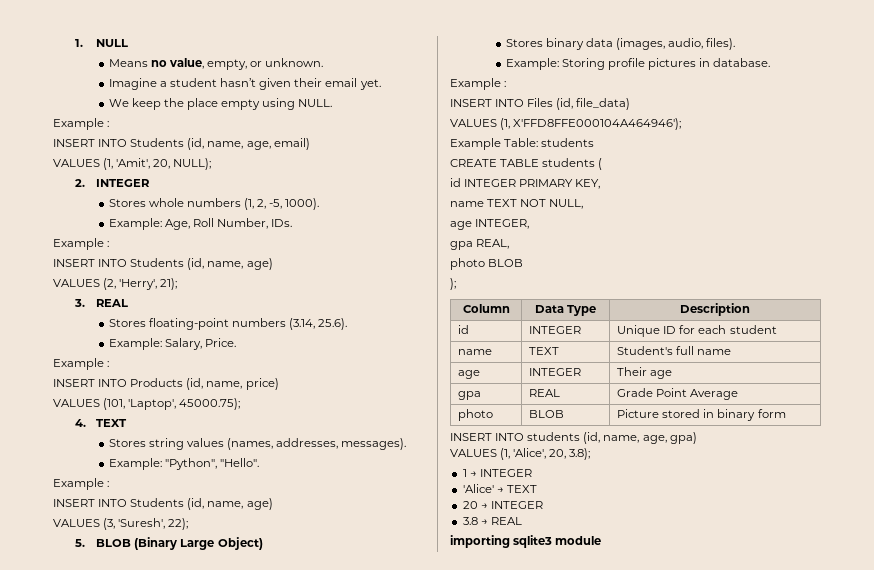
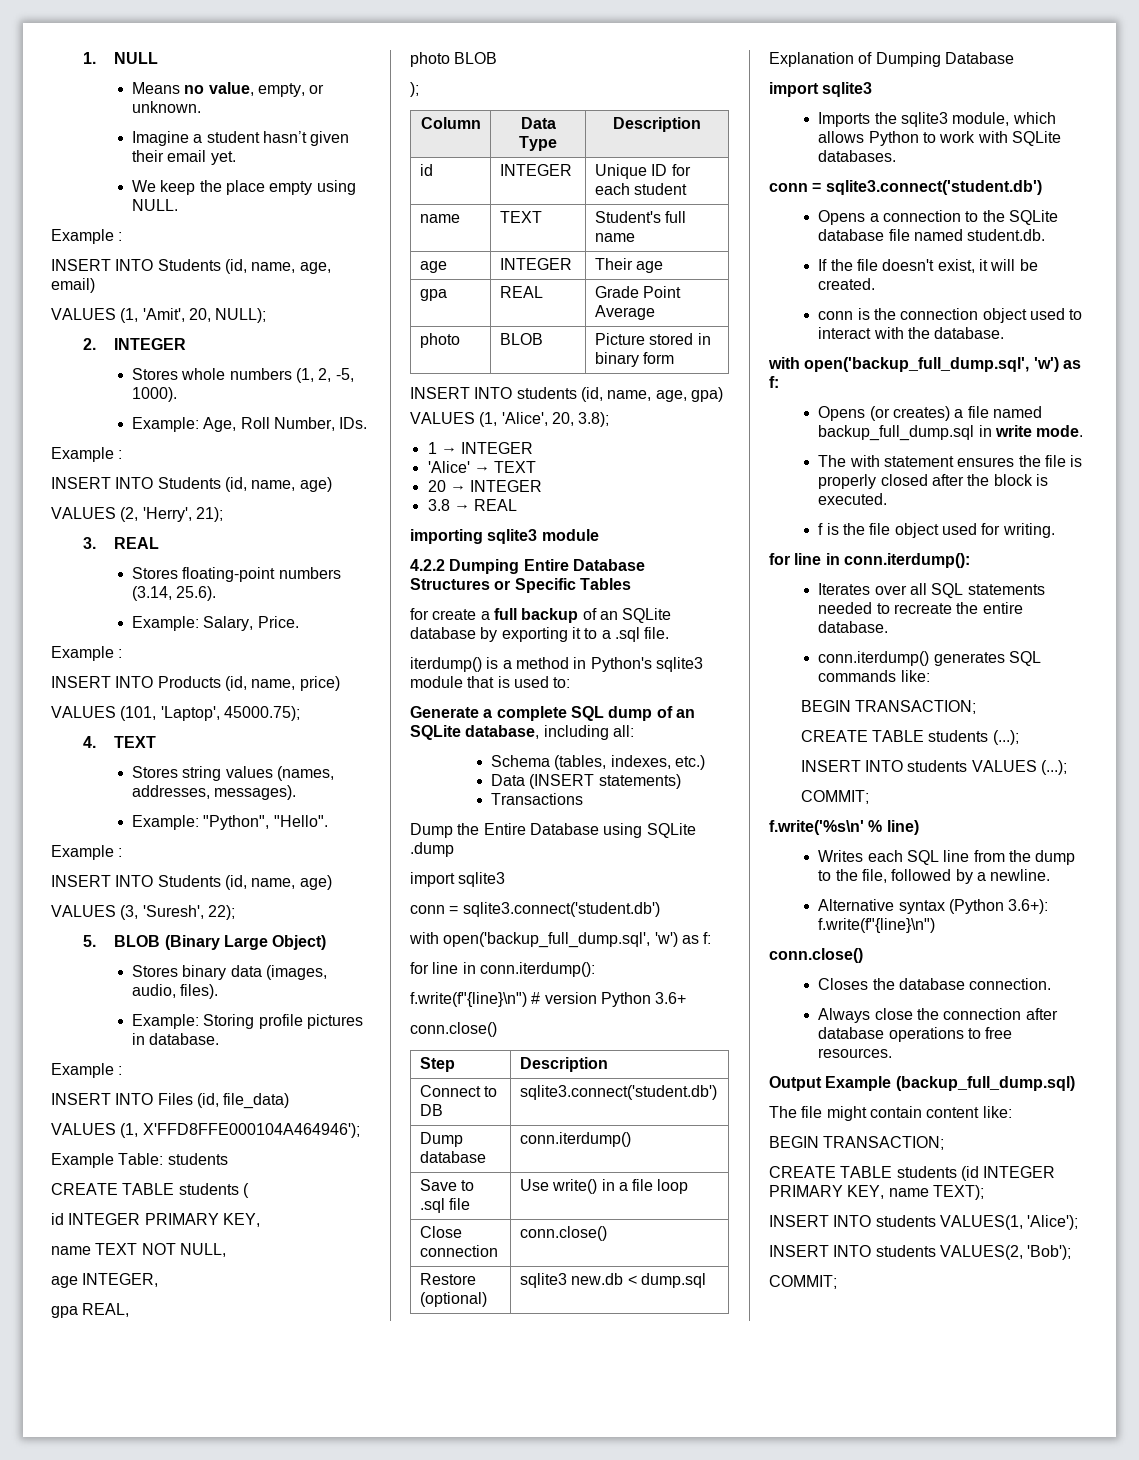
+ 4.2.2 Dumping Entire Database Structures or Specific Tables
+ for create a full backup of an SQLite database by exporting it to a .sql file.
+ iterdump() is a method in Python's sqlite3 module that is used to:
+ Generate a complete SQL dump of an SQLite database, including all:
+ Schema (tables, indexes, etc.)
+ Data (INSERT statements)
+ Transactions
+ Dump the Entire Database using SQLite .dump
+ import sqlite3
+ conn = sqlite3.connect('student.db')
+ with open('backup_full_dump.sql', 'w') as f:
+ for line in conn.iterdump():
+ f.write(f"{line}\n") # version Python 3.6+
+ conn.close()
+ Step | Description
+ Connect to DB | sqlite3.connect('student.db')
+ Dump database | conn.iterdump()
+ Save to .sql file | Use write() in a file loop
+ Close connection | conn.close()
+ Restore (optional) | sqlite3 new.db < dump.sql
+ Explanation of Dumping Database
+ import sqlite3
+ Imports the sqlite3 module, which allows Python to work with SQLite databases.
+ conn = sqlite3.connect('student.db')
+ Opens a connection to the SQLite database file named student.db.
+ If the file doesn't exist, it will be created.
+ conn is the connection object used to interact with the database.
+ with open('backup_full_dump.sql', 'w') as f:
+ Opens (or creates) a file named backup_full_dump.sql in write mode.
+ The with statement ensures the file is properly closed after the block is executed.
+ f is the file object used for writing.
+ for line in conn.iterdump():
+ Iterates over all SQL statements needed to recreate the entire database.
+ conn.iterdump() generates SQL commands like:
+ BEGIN TRANSACTION;
+ CREATE TABLE students (...);
+ INSERT INTO students VALUES (...);
+ COMMIT;
+ f.write('%s\n' % line)
+ Writes each SQL line from the dump to the file, followed by a newline.
+ Alternative syntax (Python 3.6+): f.write(f"{line}\n")
+ conn.close()
+ Closes the database connection.
+ Always close the connection after database operations to free resources.
+ Output Example (backup_full_dump.sql)
+ The file might contain content like:
+ BEGIN TRANSACTION;
+ CREATE TABLE students (id INTEGER PRIMARY KEY, name TEXT);
+ INSERT INTO students VALUES(1, 'Alice');
+ INSERT INTO students VALUES(2, 'Bob');
+ COMMIT;

